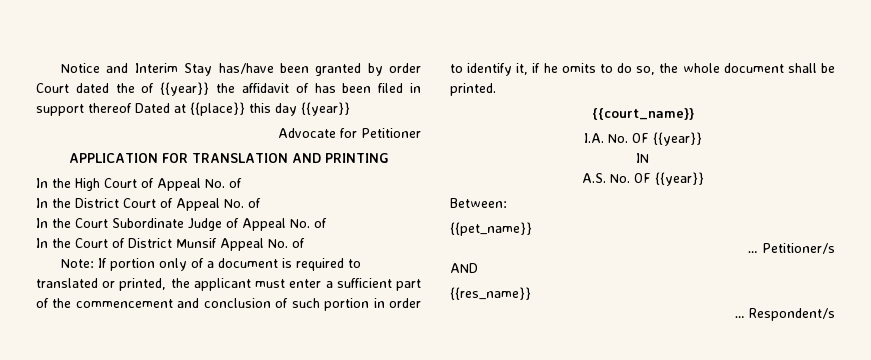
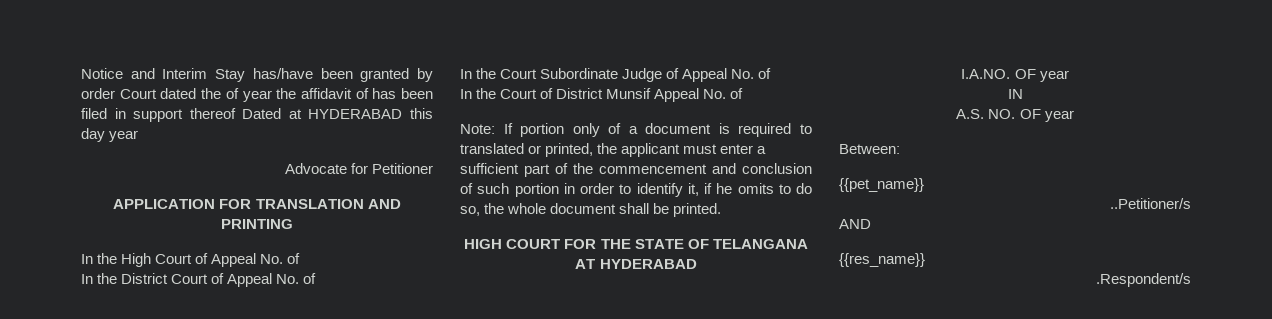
- Notice and Interim Stay has/have been granted by order Court dated the of {{year}} the affidavit of has been filed in support thereof Dated at {{place}} this day {{year}}
+ Notice and Interim Stay has/have been granted by order Court dated the of year the affidavit of has been filed in support thereof Dated at HYDERABAD this day year
- {{court_name}}
- I.A. No. OF {{year}}
+ HIGH COURT FOR THE STATE OF TELANGANA AT HYDERABAD
+ I.A.NO. OF year
- A.S. No. OF {{year}}
+ A.S. NO. OF year
- … Petitioner/s
+ ..Petitioner/s
- … Respondent/s
+ .Respondent/s

